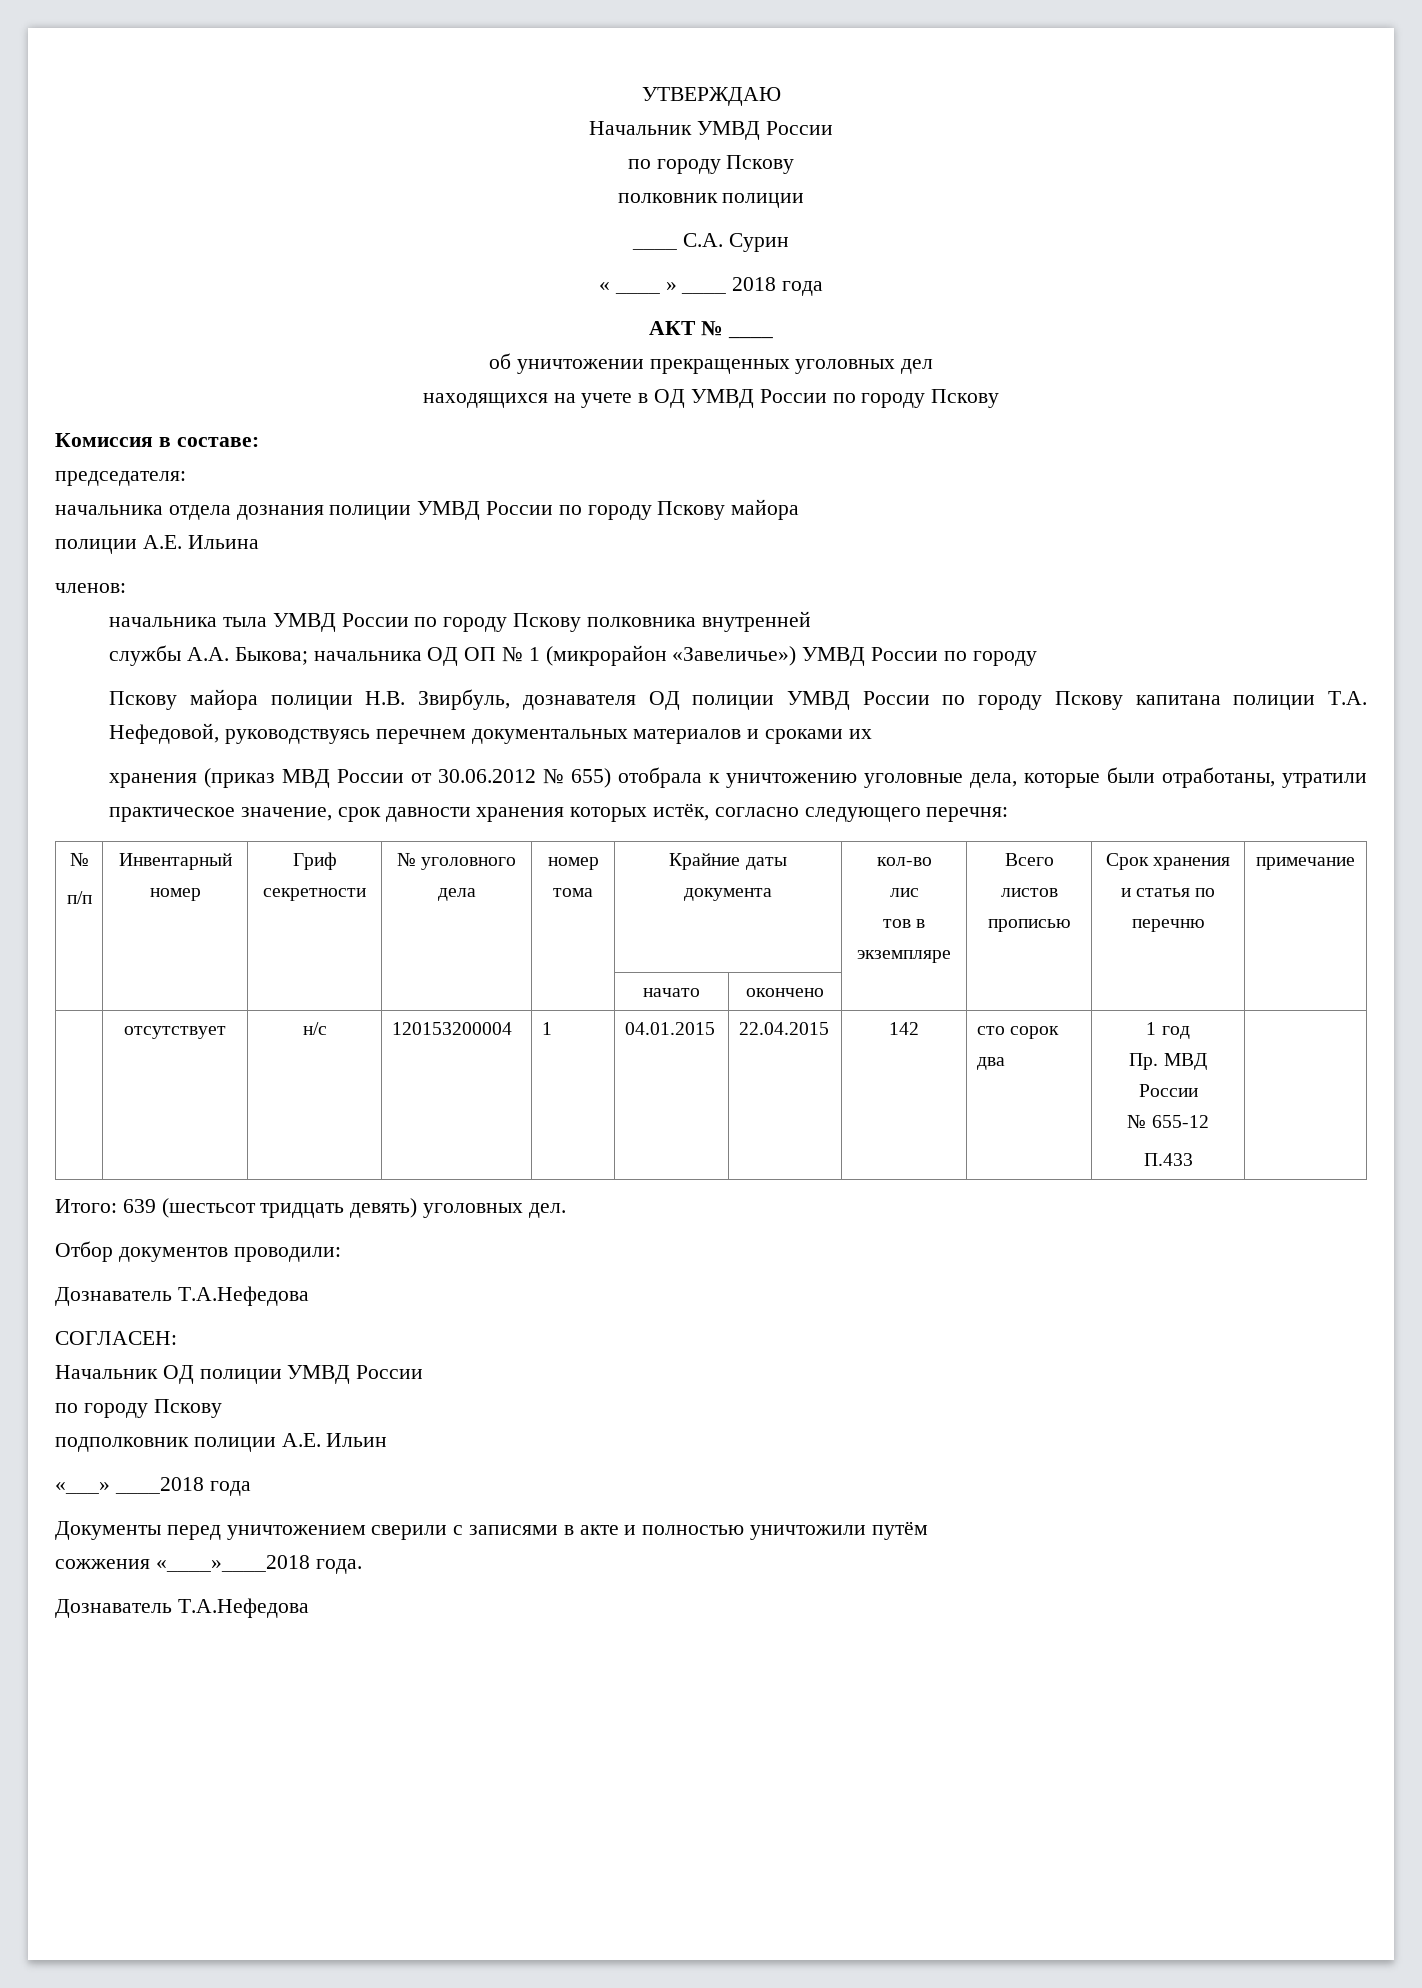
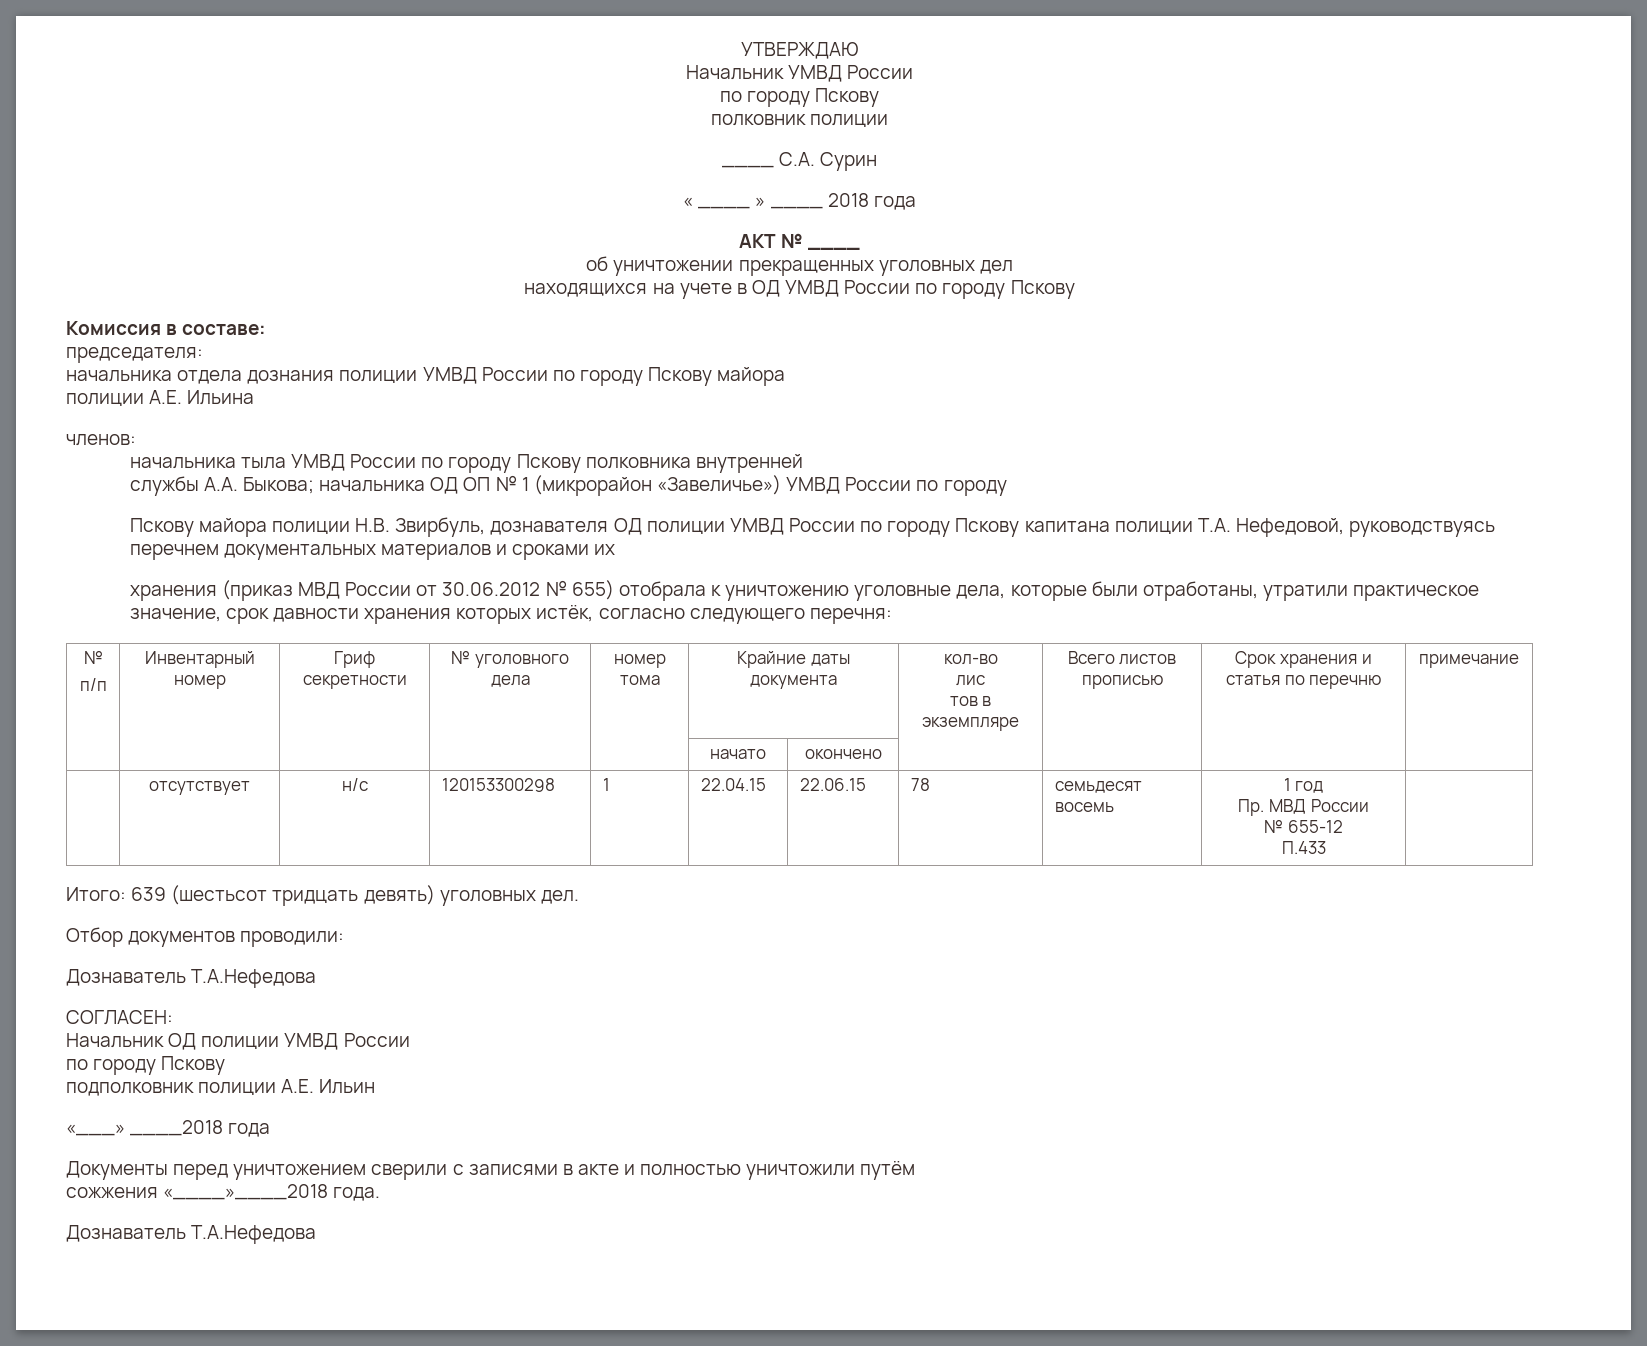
- | отсутствует | н/с | 120153200004 | 1 | 04.01.2015 | 22.04.2015 | 142 | сто сорок два | 1 год
+ | отсутствует | н/с | 120153300298 | 1 | 22.04.15 | 22.06.15 | 78 | семьдесят восемь | 1 год

